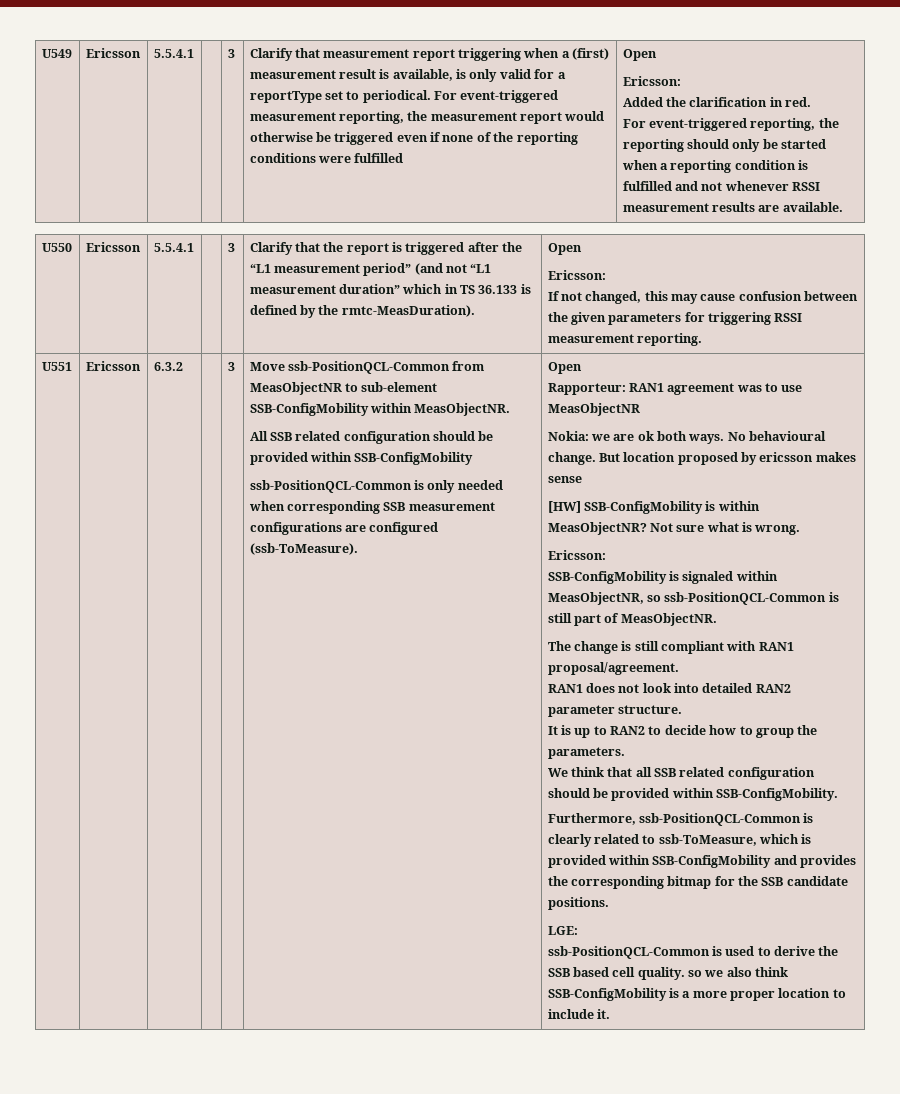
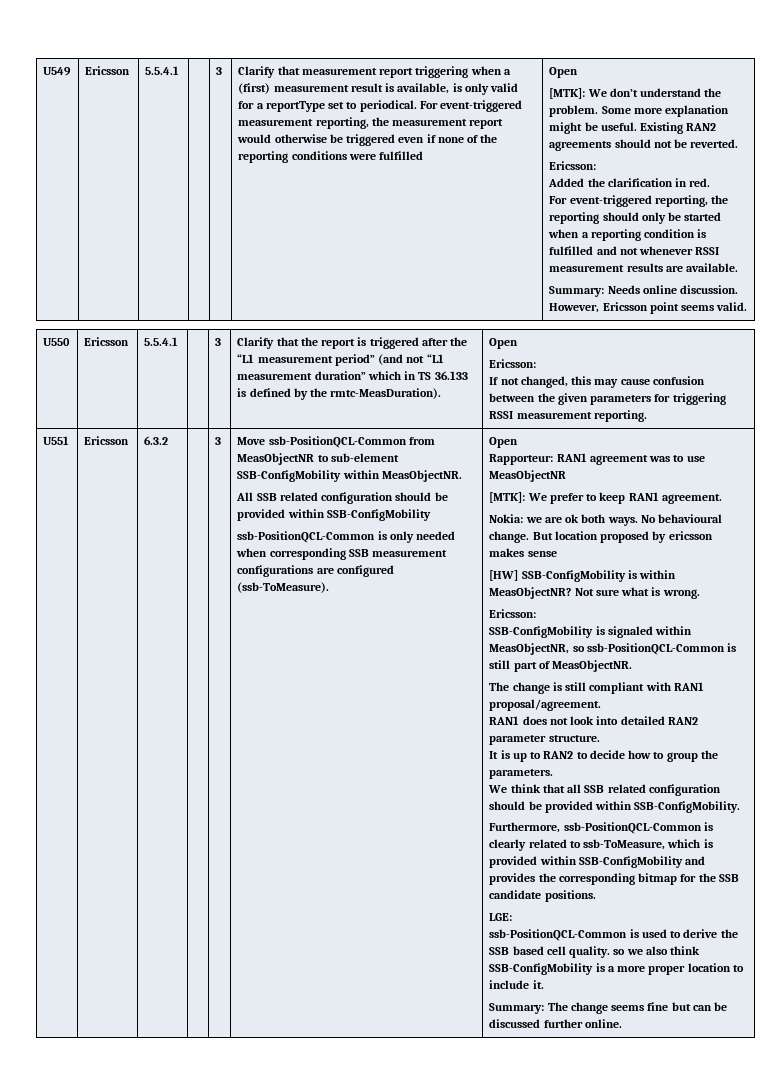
+ [MTK]: We don’t understand the problem. Some more explanation might be useful. Existing RAN2 agreements should not be reverted.
+ Summary: Needs online discussion. However, Ericsson point seems valid.
+ [MTK]: We prefer to keep RAN1 agreement.
+ Summary: The change seems fine but can be discussed further online.

